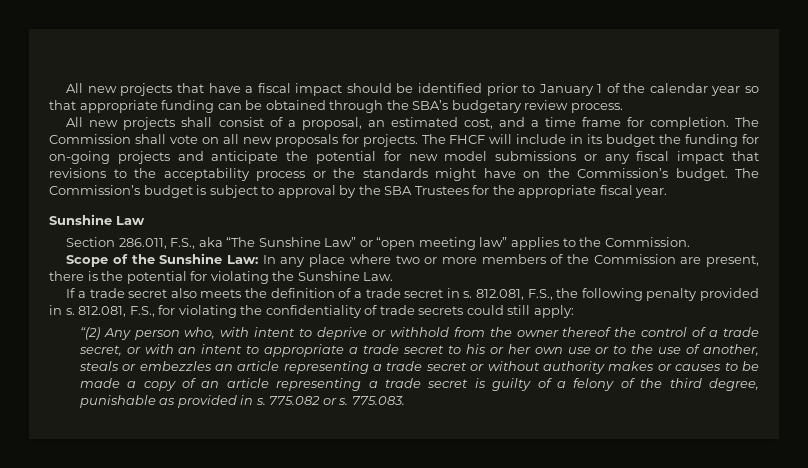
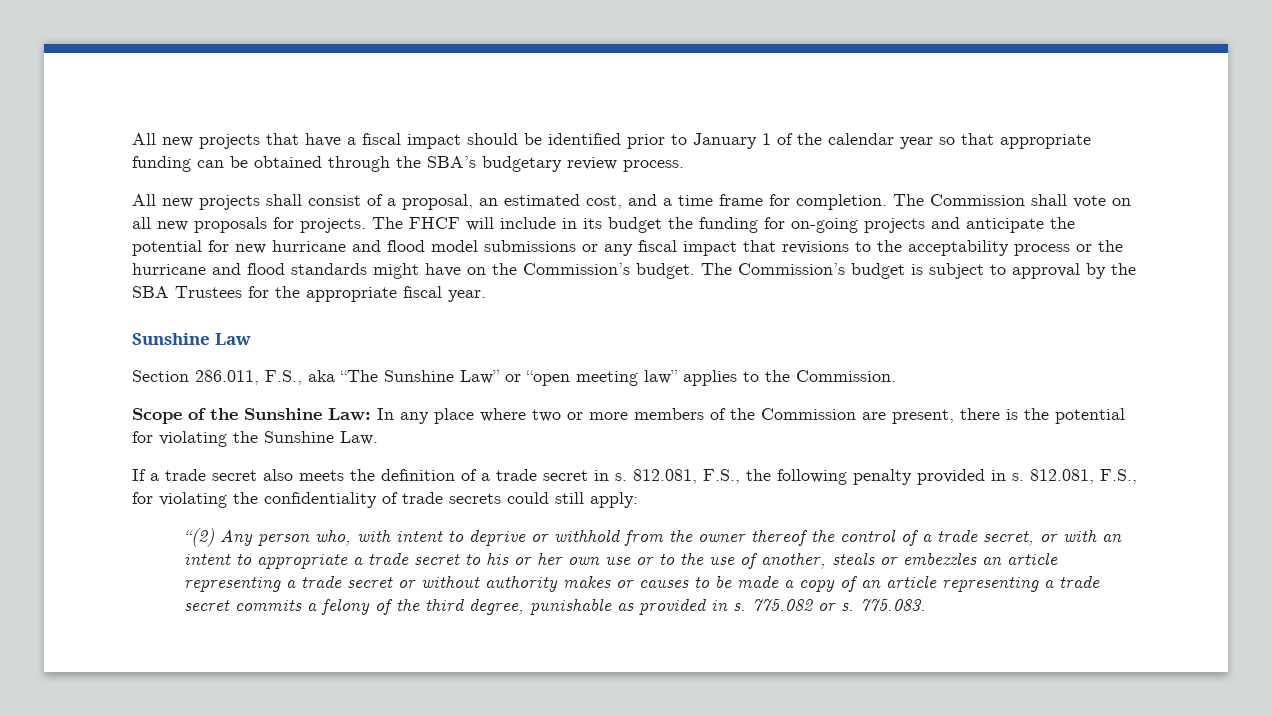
- The FHCF will include in its budget the funding for on-going projects and anticipate the potential for new model submissions or any fiscal impact that revisions to the acceptability process or the standards might have on the Commission’s budget.
+ The FHCF will include in its budget the funding for on-going projects and anticipate the potential for new hurricane and flood model submissions or any fiscal impact that revisions to the acceptability process or the hurricane and flood standards might have on the Commission’s budget.
- “(2) Any person who, with intent to deprive or withhold from the owner thereof the control of a trade secret, or with an intent to appropriate a trade secret to his or her own use or to the use of another, steals or embezzles an article representing a trade secret or without authority makes or causes to be made a copy of an article representing a trade secret is guilty of a felony of the third degree, punishable as provided in s.
+ “(2) Any person who, with intent to deprive or withhold from the owner thereof the control of a trade secret, or with an intent to appropriate a trade secret to his or her own use or to the use of another, steals or embezzles an article representing a trade secret or without authority makes or causes to be made a copy of an article representing a trade secret commits a felony of the third degree, punishable as provided in s.

